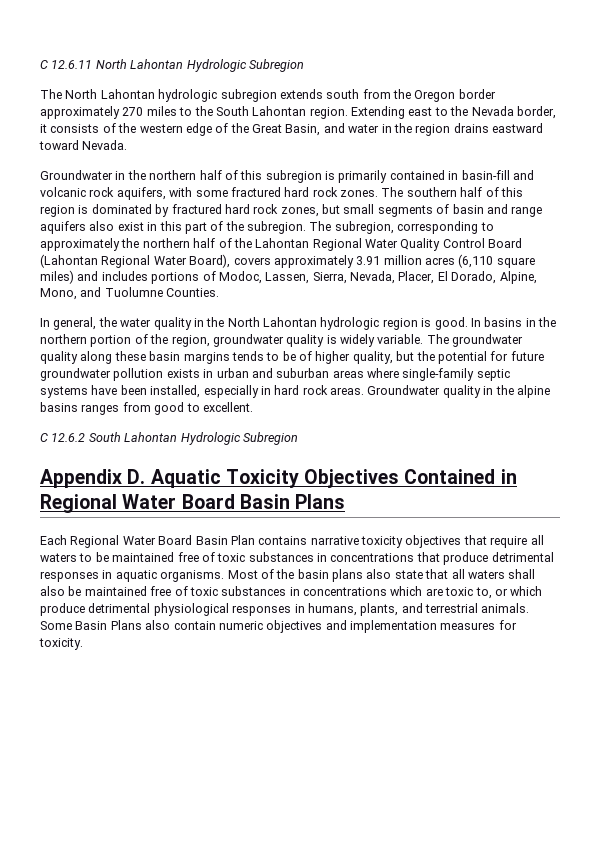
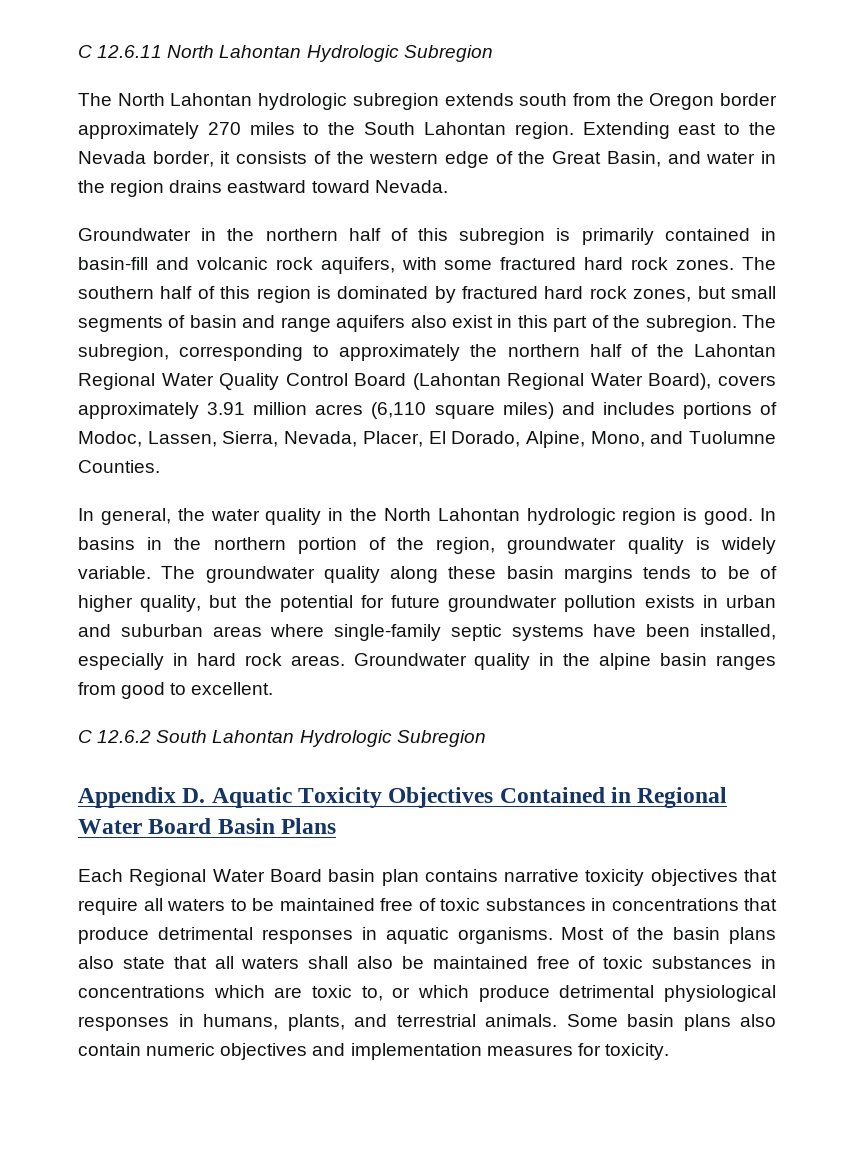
- Groundwater quality in the alpine basins ranges from good to excellent.
+ Groundwater quality in the alpine basin ranges from good to excellent.
- Each Regional Water Board Basin Plan contains narrative toxicity objectives that require all waters to be maintained free of toxic substances in concentrations that produce detrimental responses in aquatic organisms.
+ Each Regional Water Board basin plan contains narrative toxicity objectives that require all waters to be maintained free of toxic substances in concentrations that produce detrimental responses in aquatic organisms.
- Some Basin Plans also contain numeric objectives and implementation measures for toxicity.
+ Some basin plans also contain numeric objectives and implementation measures for toxicity.

